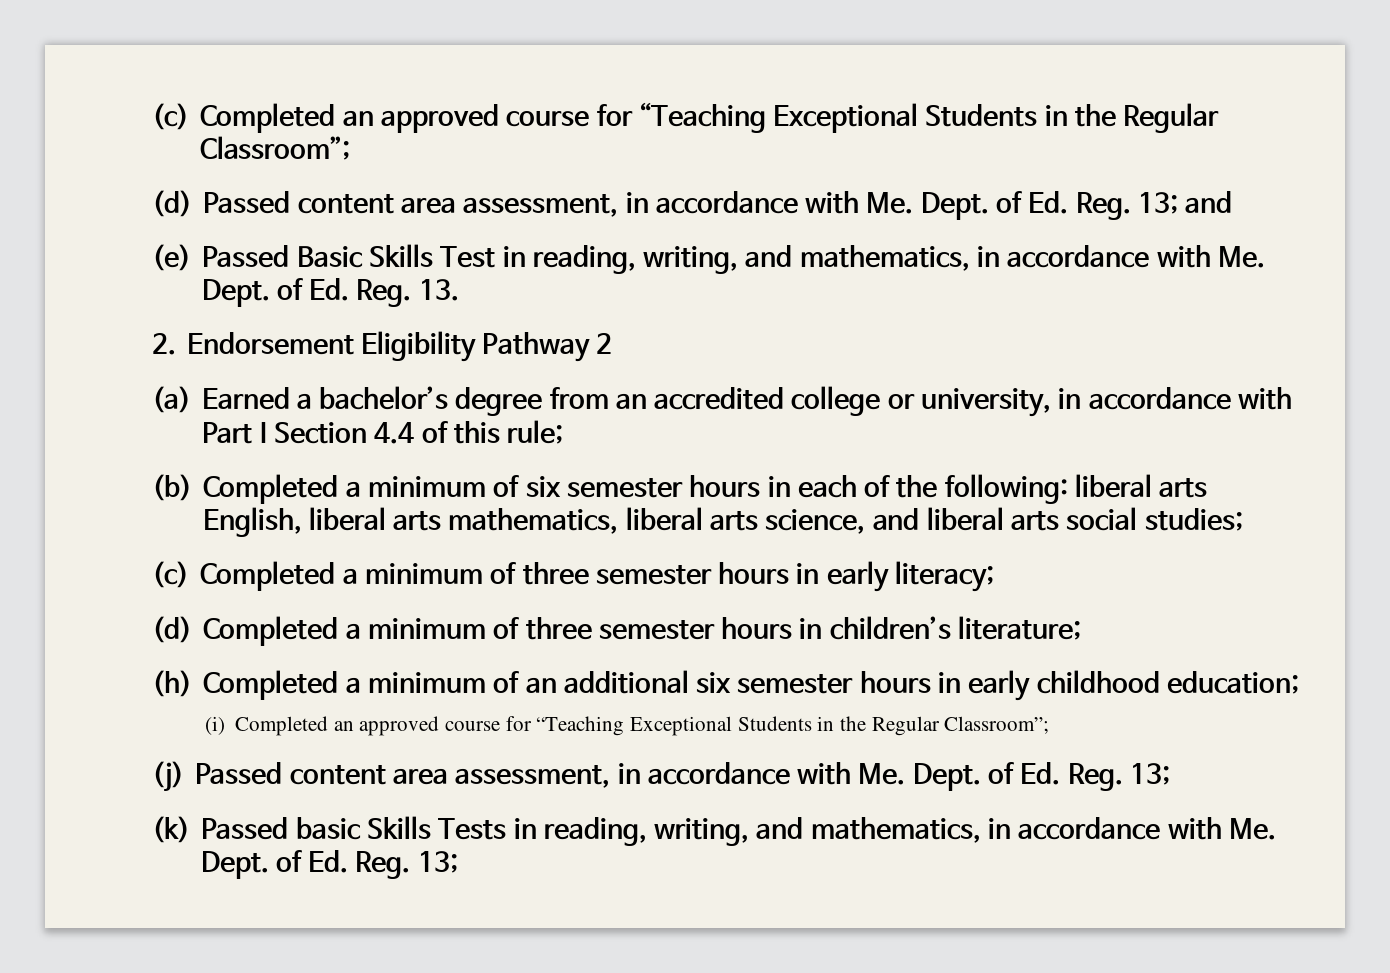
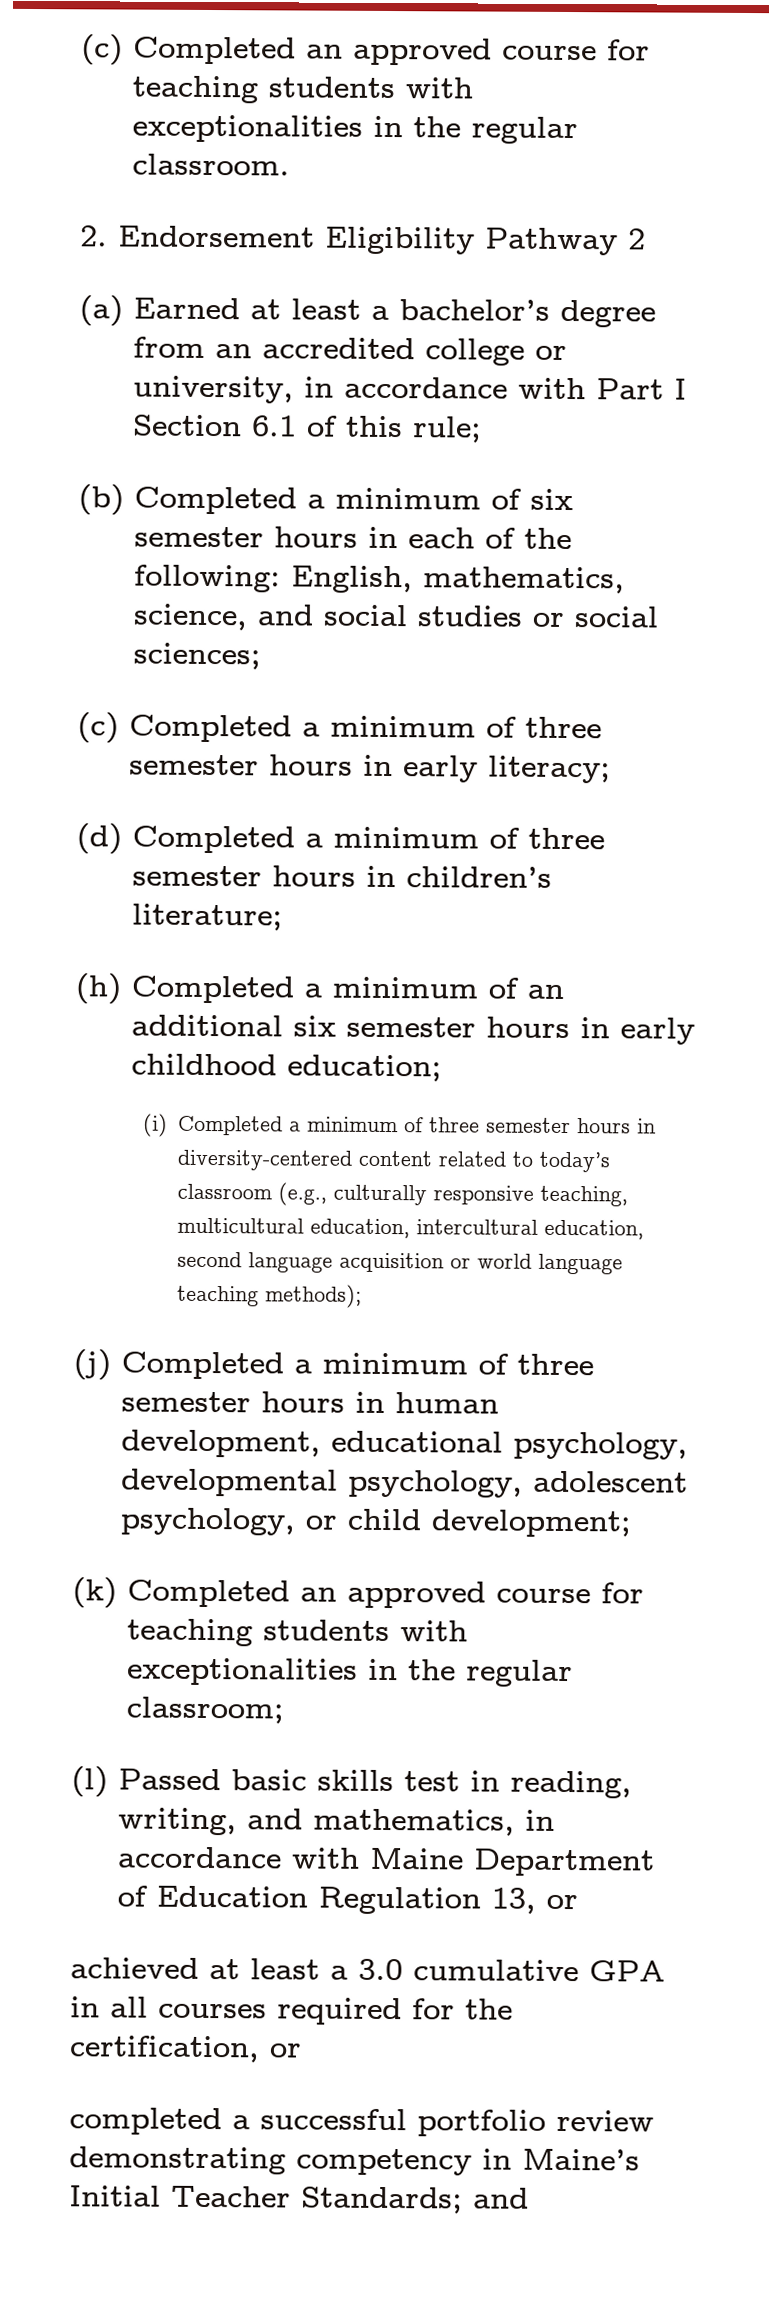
- (c) Completed an approved course for “Teaching Exceptional Students in the Regular Classroom”;
- (d) Passed content area assessment, in accordance with Me. Dept. of Ed. Reg. 13; and
- (e) Passed Basic Skills Test in reading, writing, and mathematics, in accordance with Me. Dept. of Ed. Reg. 13.
+ (c) Completed an approved course for teaching students with exceptionalities in the regular classroom.
- (a) Earned a bachelor’s degree from an accredited college or university, in accordance with Part I Section 4.4 of this rule;
+ (a) Earned at least a bachelor’s degree from an accredited college or university, in accordance with Part I Section 6.1 of this rule;
- (b) Completed a minimum of six semester hours in each of the following: liberal arts English, liberal arts mathematics, liberal arts science, and liberal arts social studies;
+ (b) Completed a minimum of six semester hours in each of the following: English, mathematics, science, and social studies or social sciences;
- (i) Completed an approved course for “Teaching Exceptional Students in the Regular Classroom”;
- (j) Passed content area assessment, in accordance with Me. Dept. of Ed. Reg. 13;
- (k) Passed basic Skills Tests in reading, writing, and mathematics, in accordance with Me. Dept. of Ed. Reg. 13;
+ (i) Completed a minimum of three semester hours in diversity-centered content related to today’s classroom (e.g., culturally responsive teaching, multicultural education, intercultural education, second language acquisition or world language teaching methods);
+ (j) Completed a minimum of three semester hours in human development, educational psychology, developmental psychology, adolescent psychology, or child development;
+ (k) Completed an approved course for teaching students with exceptionalities in the regular classroom;
+ (l) Passed basic skills test in reading, writing, and mathematics, in accordance with Maine Department of Education Regulation 13, or
+ achieved at least a 3.0 cumulative GPA in all courses required for the certification, or
+ completed a successful portfolio review demonstrating competency in Maine’s Initial Teacher Standards; and

